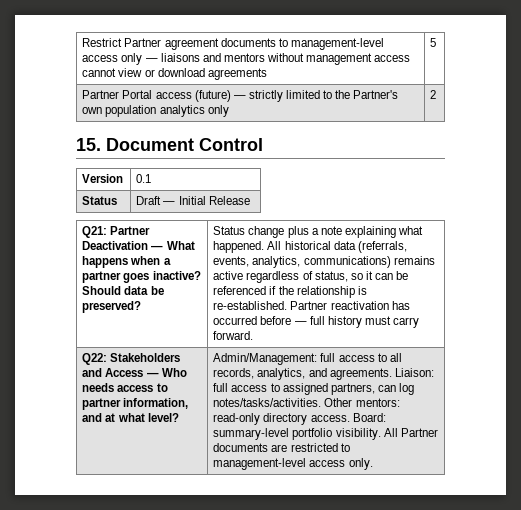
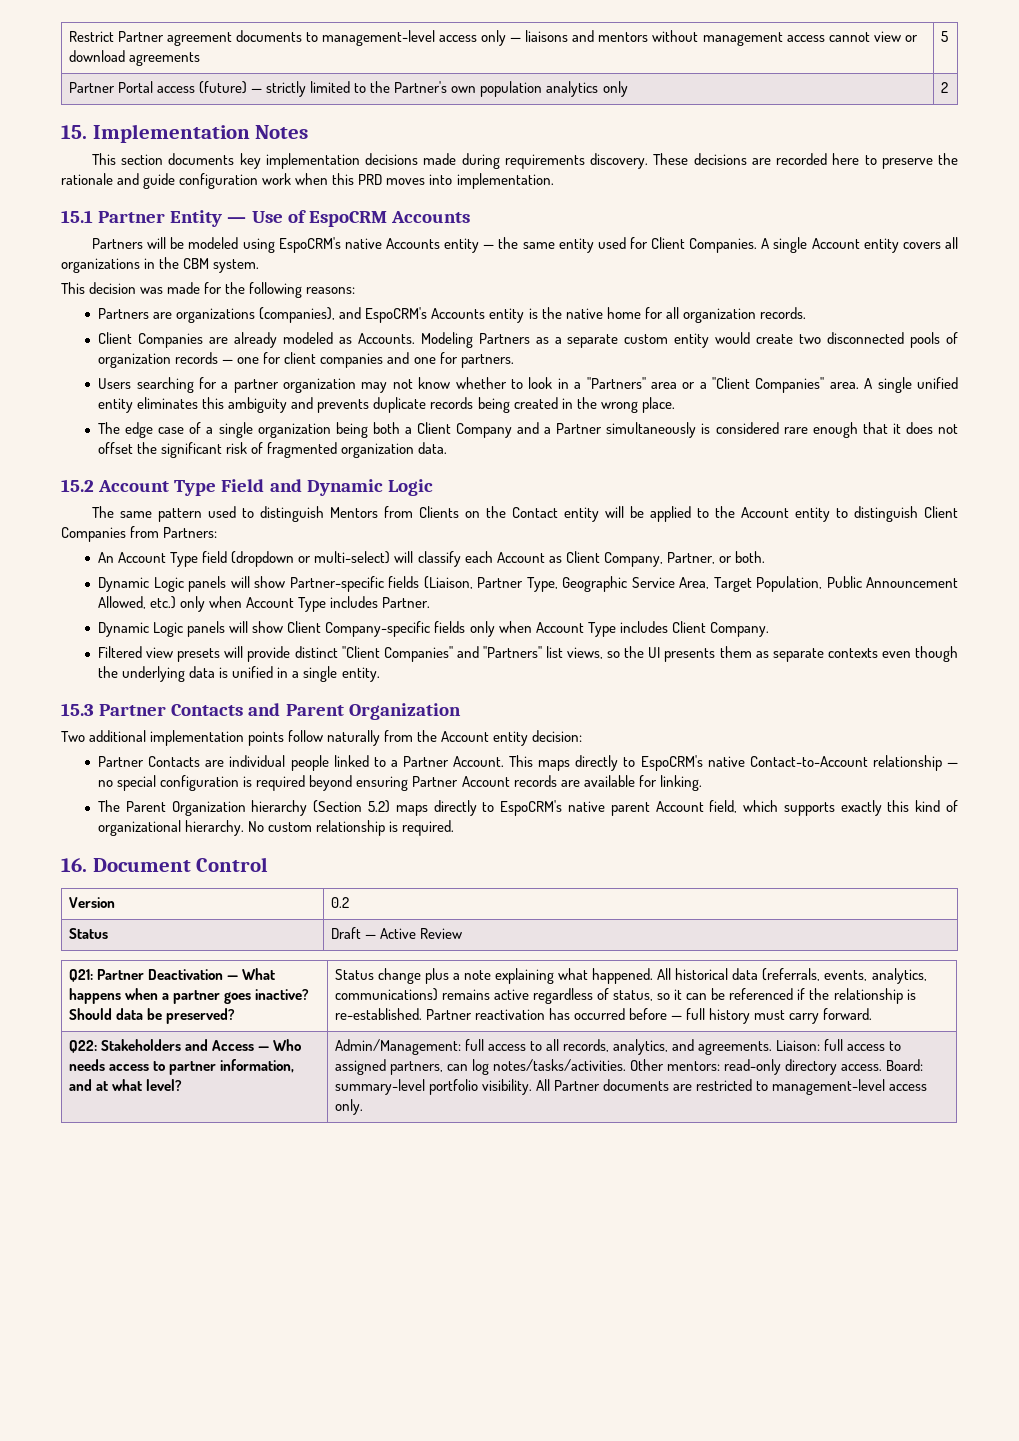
- 15. Document Control
+ 15. Implementation Notes
+ This section documents key implementation decisions made during requirements discovery. These decisions are recorded here to preserve the rationale and guide configuration work when this PRD moves into implementation.
+ 15.1 Partner Entity — Use of EspoCRM Accounts
+ Partners will be modeled using EspoCRM's native Accounts entity — the same entity used for Client Companies. A single Account entity covers all organizations in the CBM system.
+ This decision was made for the following reasons:
+ Partners are organizations (companies), and EspoCRM's Accounts entity is the native home for all organization records.
+ Client Companies are already modeled as Accounts. Modeling Partners as a separate custom entity would create two disconnected pools of organization records — one for client companies and one for partners.
+ Users searching for a partner organization may not know whether to look in a "Partners" area or a "Client Companies" area. A single unified entity eliminates this ambiguity and prevents duplicate records being created in the wrong place.
+ The edge case of a single organization being both a Client Company and a Partner simultaneously is considered rare enough that it does not offset the significant risk of fragmented organization data.
+ 15.2 Account Type Field and Dynamic Logic
+ The same pattern used to distinguish Mentors from Clients on the Contact entity will be applied to the Account entity to distinguish Client Companies from Partners:
+ An Account Type field (dropdown or multi-select) will classify each Account as Client Company, Partner, or both.
+ Dynamic Logic panels will show Partner-specific fields (Liaison, Partner Type, Geographic Service Area, Target Population, Public Announcement Allowed, etc.) only when Account Type includes Partner.
+ Dynamic Logic panels will show Client Company-specific fields only when Account Type includes Client Company.
+ Filtered view presets will provide distinct "Client Companies" and "Partners" list views, so the UI presents them as separate contexts even though the underlying data is unified in a single entity.
+ 15.3 Partner Contacts and Parent Organization
+ Two additional implementation points follow naturally from the Account entity decision:
+ Partner Contacts are individual people linked to a Partner Account. This maps directly to EspoCRM's native Contact-to-Account relationship — no special configuration is required beyond ensuring Partner Account records are available for linking.
+ The Parent Organization hierarchy (Section 5.2) maps directly to EspoCRM's native parent Account field, which supports exactly this kind of organizational hierarchy. No custom relationship is required.
+ 16. Document Control
- Version | 0.1
+ Version | 0.2
- Status | Draft — Initial Release
+ Status | Draft — Active Review

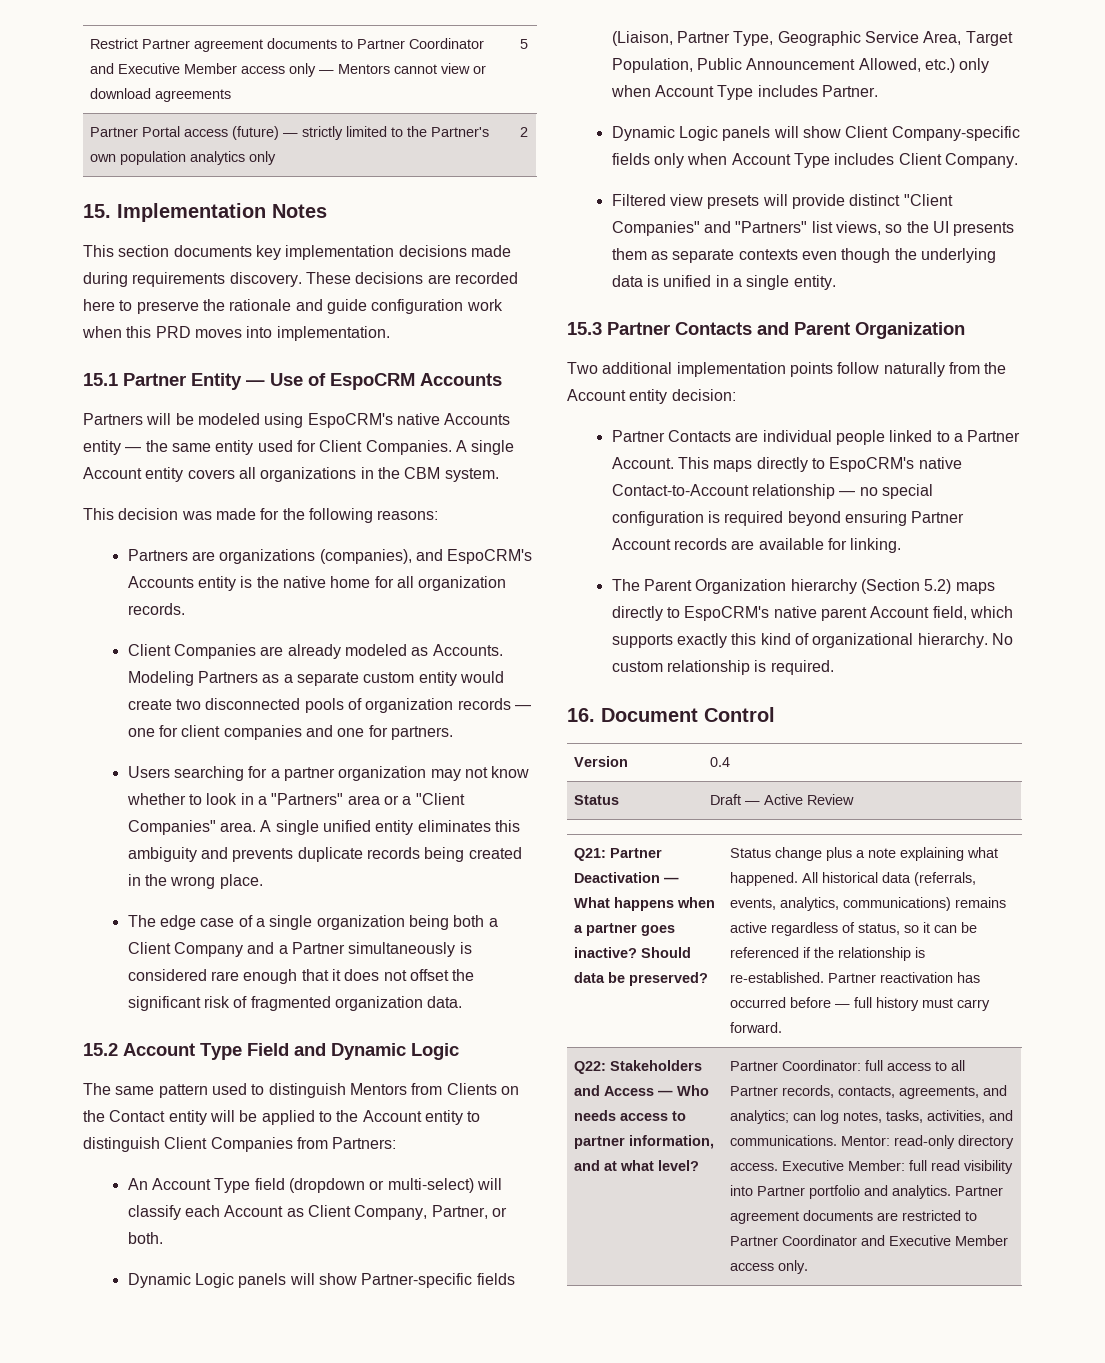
- Restrict Partner agreement documents to management-level access only — liaisons and mentors without management access cannot view or download agreements | 5
+ Restrict Partner agreement documents to Partner Coordinator and Executive Member access only — Mentors cannot view or download agreements | 5
- Version | 0.2
+ Version | 0.4
- Admin/Management: full access to all records, analytics, and agreements. Liaison: full access to assigned partners, can log notes/tasks/activities. Other mentors: read-only directory access. Board: summary-level portfolio visibility. All Partner documents are restricted to management-level access only.
+ Partner Coordinator: full access to all Partner records, contacts, agreements, and analytics; can log notes, tasks, activities, and communications. Mentor: read-only directory access. Executive Member: full read visibility into Partner portfolio and analytics. Partner agreement documents are restricted to Partner Coordinator and Executive Member access only.

